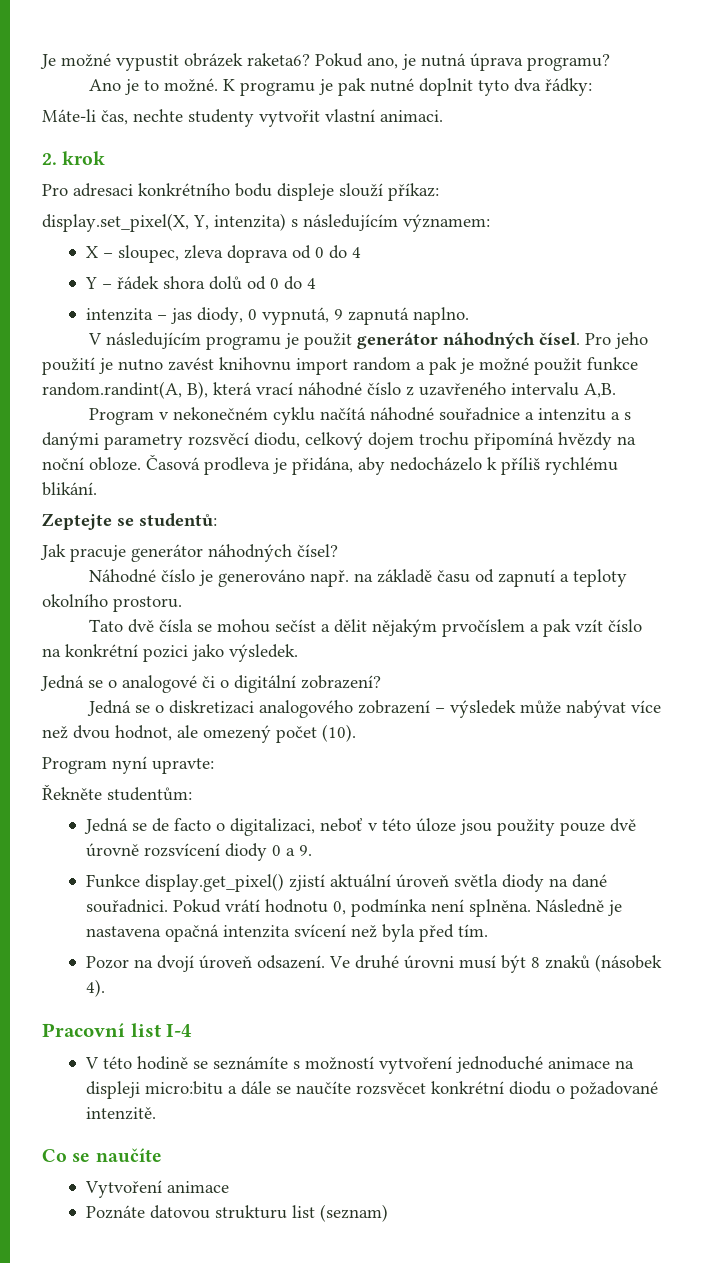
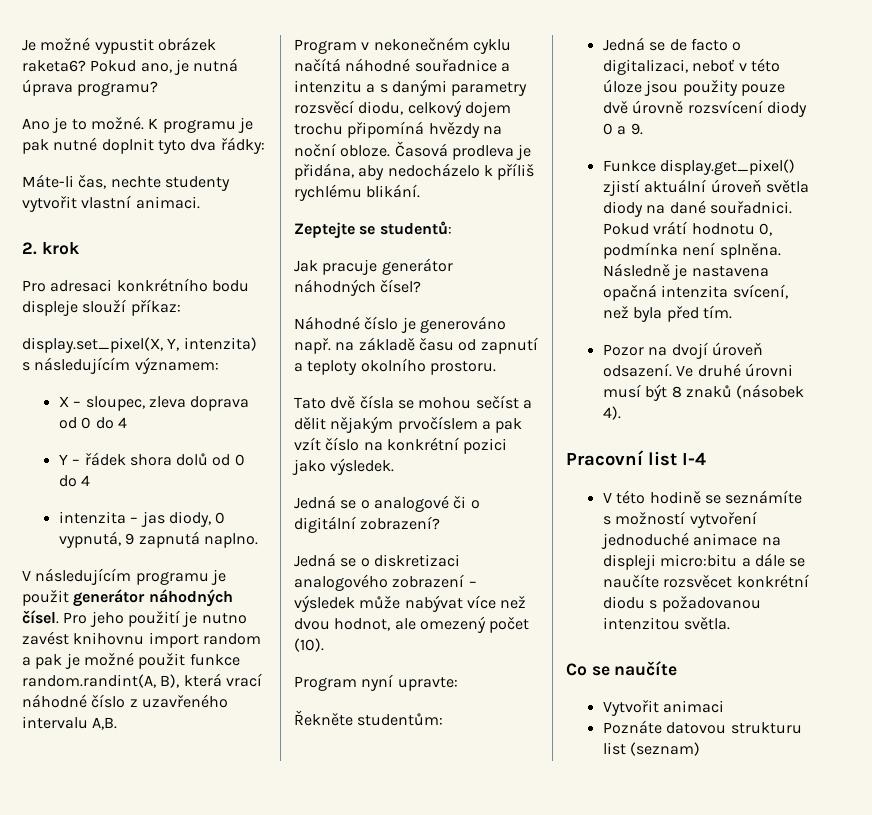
- Následně je nastavena opačná intenzita svícení než byla před tím.
+ Následně je nastavena opačná intenzita svícení, než byla před tím.
- V této hodině se seznámíte s možností vytvoření jednoduché animace na displeji micro:bitu a dále se naučíte rozsvěcet konkrétní diodu o požadované intenzitě.
+ V této hodině se seznámíte s možností vytvoření jednoduché animace na displeji micro:bitu a dále se naučíte rozsvěcet konkrétní diodu s požadovanou intenzitou světla.
- Vytvoření animace
+ Vytvořit animaci

